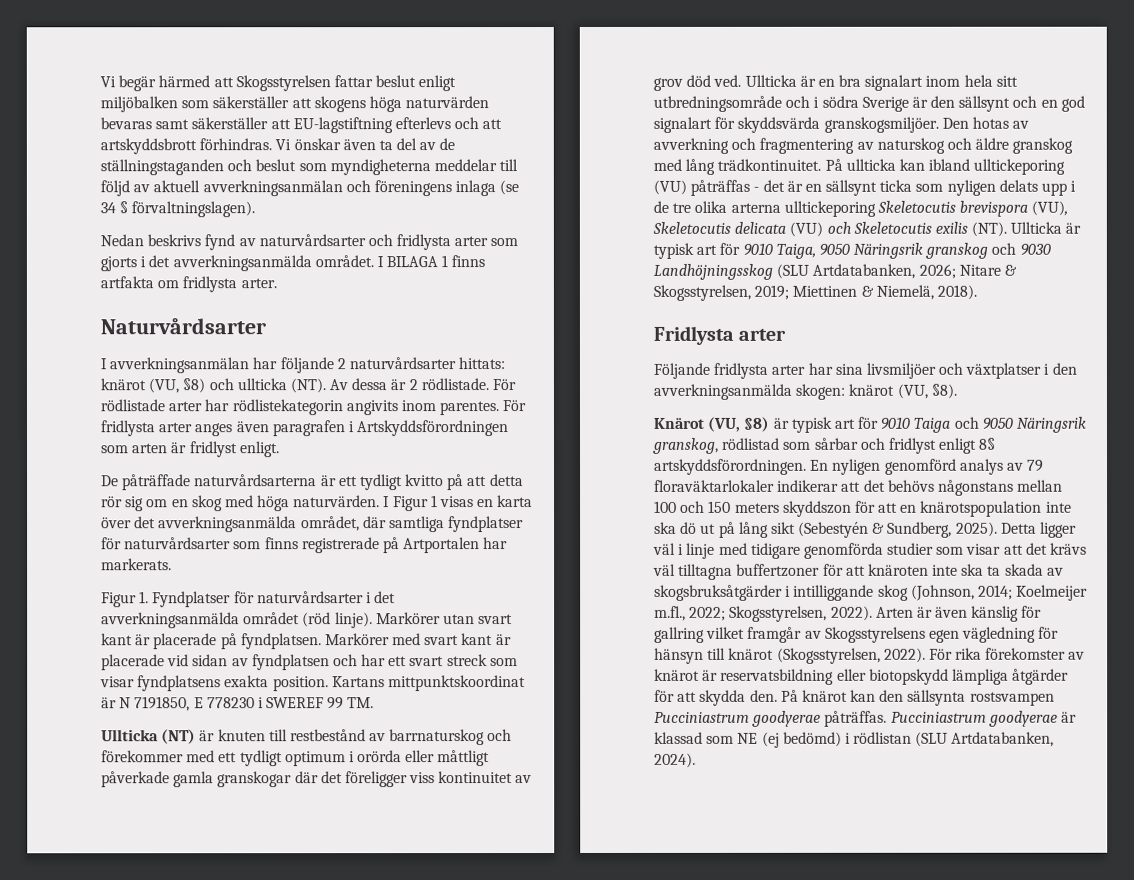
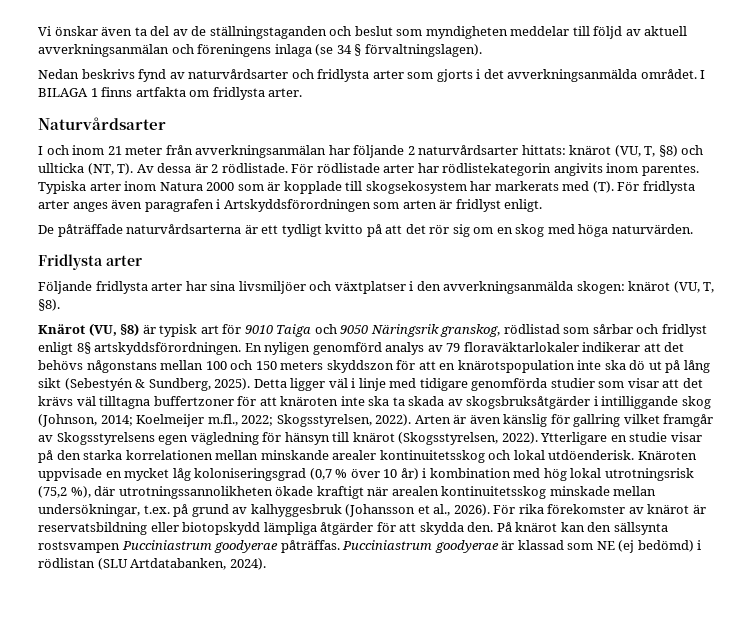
- Vi begär härmed att Skogsstyrelsen fattar beslut enligt miljöbalken som säkerställer att skogens höga naturvärden bevaras samt säkerställer att EU-lagstiftning efterlevs och att artskyddsbrott förhindras. Vi önskar även ta del av de ställningstaganden och beslut som myndigheterna meddelar till följd av aktuell avverkningsanmälan och föreningens inlaga (se 34 § förvaltningslagen).
+ Vi önskar även ta del av de ställningstaganden och beslut som myndigheten meddelar till följd av aktuell avverkningsanmälan och föreningens inlaga (se 34 § förvaltningslagen).
- I avverkningsanmälan har följande 2 naturvårdsarter hittats: knärot (VU, §8) och ullticka (NT). Av dessa är 2 rödlistade.
+ I och inom 21 meter från avverkningsanmälan har följande 2 naturvårdsarter hittats: knärot (VU, T, §8) och ullticka (NT, T). Av dessa är 2 rödlistade.
- För fridlysta arter anges även paragrafen i Artskyddsförordningen som arten är fridlyst enligt.
+ Typiska arter inom Natura 2000 som är kopplade till skogsekosystem har markerats med (T). För fridlysta arter anges även paragrafen i Artskyddsförordningen som arten är fridlyst enligt.
- De påträffade naturvårdsarterna är ett tydligt kvitto på att detta rör sig om en skog med höga naturvärden. I Figur 1 visas en karta över det avverkningsanmälda området, där samtliga fyndplatser för naturvårdsarter som finns registrerade på Artportalen har markerats.
- Figur 1. Fyndplatser för naturvårdsarter i det avverkningsanmälda området (röd linje). Markörer utan svart kant är placerade på fyndplatsen. Markörer med svart kant är placerade vid sidan av fyndplatsen och har ett svart streck som visar fyndplatsens exakta position. Kartans mittpunktskoordinat är N 7191850, E 778230 i SWEREF 99 TM.
- Ullticka (NT) är knuten till restbestånd av barrnaturskog och förekommer med ett tydligt optimum i orörda eller måttligt påverkade gamla granskogar där det föreligger viss kontinuitet av grov död ved. Ullticka är en bra signalart inom hela sitt utbredningsområde och i södra Sverige är den sällsynt och en god signalart för skyddsvärda granskogsmiljöer. Den hotas av avverkning och fragmentering av naturskog och äldre granskog med lång trädkontinuitet. På ullticka kan ibland ulltickeporing (VU) påträffas - det är en sällsynt ticka som nyligen delats upp i de tre olika arterna ulltickeporing Skeletocutis brevispora (VU), Skeletocutis delicata (VU) och Skeletocutis exilis (NT). Ullticka är typisk art för 9010 Taiga, 9050 Näringsrik granskog och 9030 Landhöjningsskog (SLU Artdatabanken, 2026; Nitare & Skogsstyrelsen, 2019; Miettinen & Niemelä, 2018).
+ De påträffade naturvårdsarterna är ett tydligt kvitto på att det rör sig om en skog med höga naturvärden.
- Följande fridlysta arter har sina livsmiljöer och växtplatser i den avverkningsanmälda skogen: knärot (VU, §8).
+ Följande fridlysta arter har sina livsmiljöer och växtplatser i den avverkningsanmälda skogen: knärot (VU, T, §8).
+ Ytterligare en studie visar på den starka korrelationen mellan minskande arealer kontinuitetsskog och lokal utdöenderisk. Knäroten uppvisade en mycket låg koloniseringsgrad (0,7 % över 10 år) i kombination med hög lokal utrotningsrisk (75,2 %), där utrotningssannolikheten ökade kraftigt när arealen kontinuitetsskog minskade mellan undersökningar, t.ex. på grund av kalhyggesbruk (Johansson et al., 2026).

